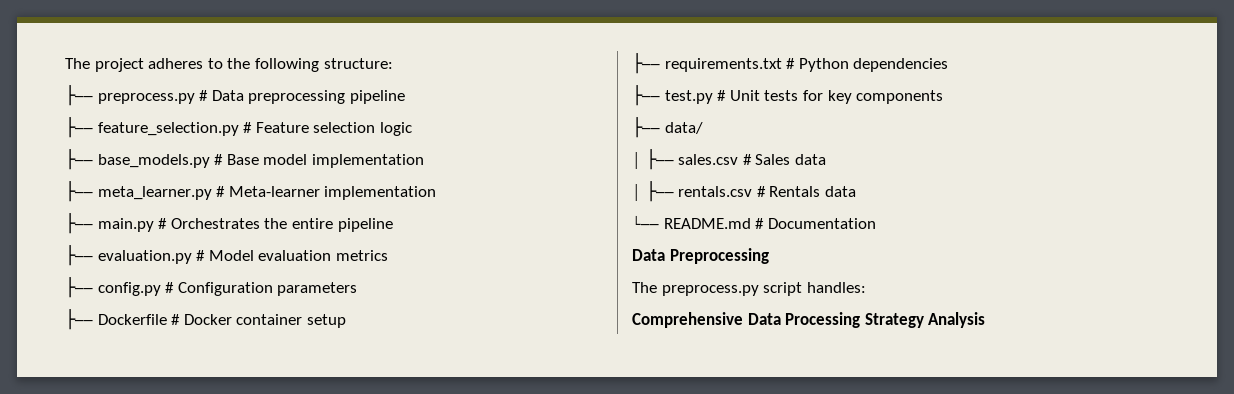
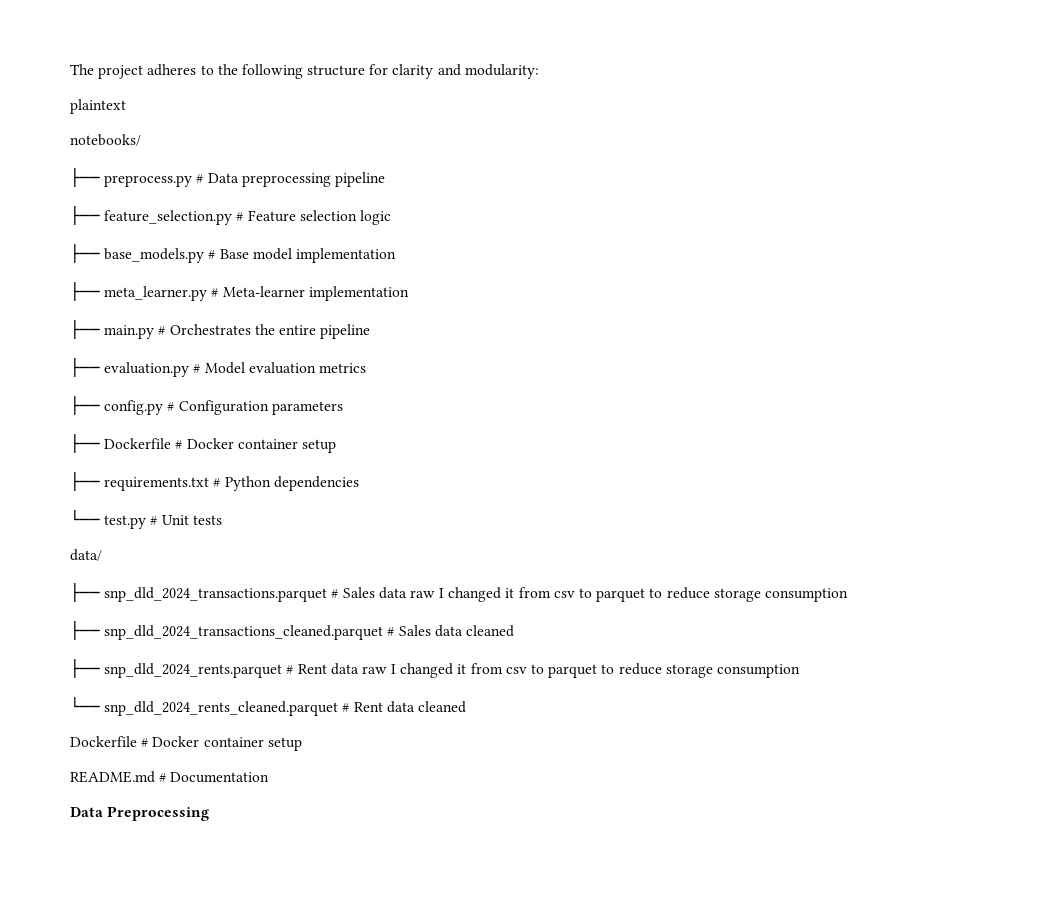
- The project adheres to the following structure:
+ The project adheres to the following structure for clarity and modularity:
+ plaintext
+ notebooks/
- ├── test.py # Unit tests for key components
- ├── data/
- │ ├── sales.csv # Sales data
- │ ├── rentals.csv # Rentals data
- └── README.md # Documentation
+ └── test.py # Unit tests
+ data/
+ ├── snp_dld_2024_transactions.parquet # Sales data raw I changed it from csv to parquet to reduce storage consumption
+ ├── snp_dld_2024_transactions_cleaned.parquet # Sales data cleaned
+ ├── snp_dld_2024_rents.parquet # Rent data raw I changed it from csv to parquet to reduce storage consumption
+ └── snp_dld_2024_rents_cleaned.parquet # Rent data cleaned
+ Dockerfile # Docker container setup
+ README.md # Documentation
- The preprocess.py script handles:
- Comprehensive Data Processing Strategy Analysis

